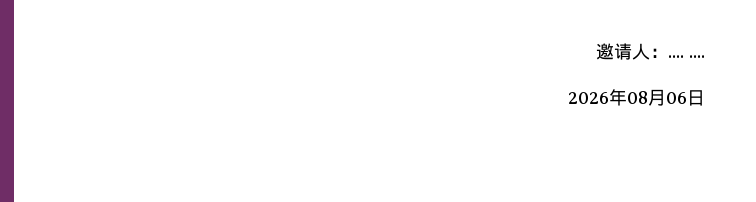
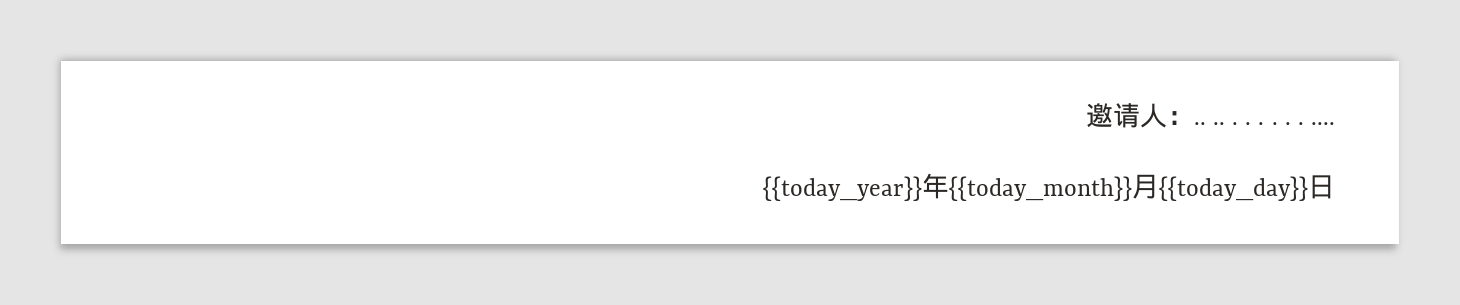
- 邀请人：.... ....
- 2026年08月06日
+ 邀请人：.. .. . . . . . . ....
+ {{today_year}}年{{today_month}}月{{today_day}}日

